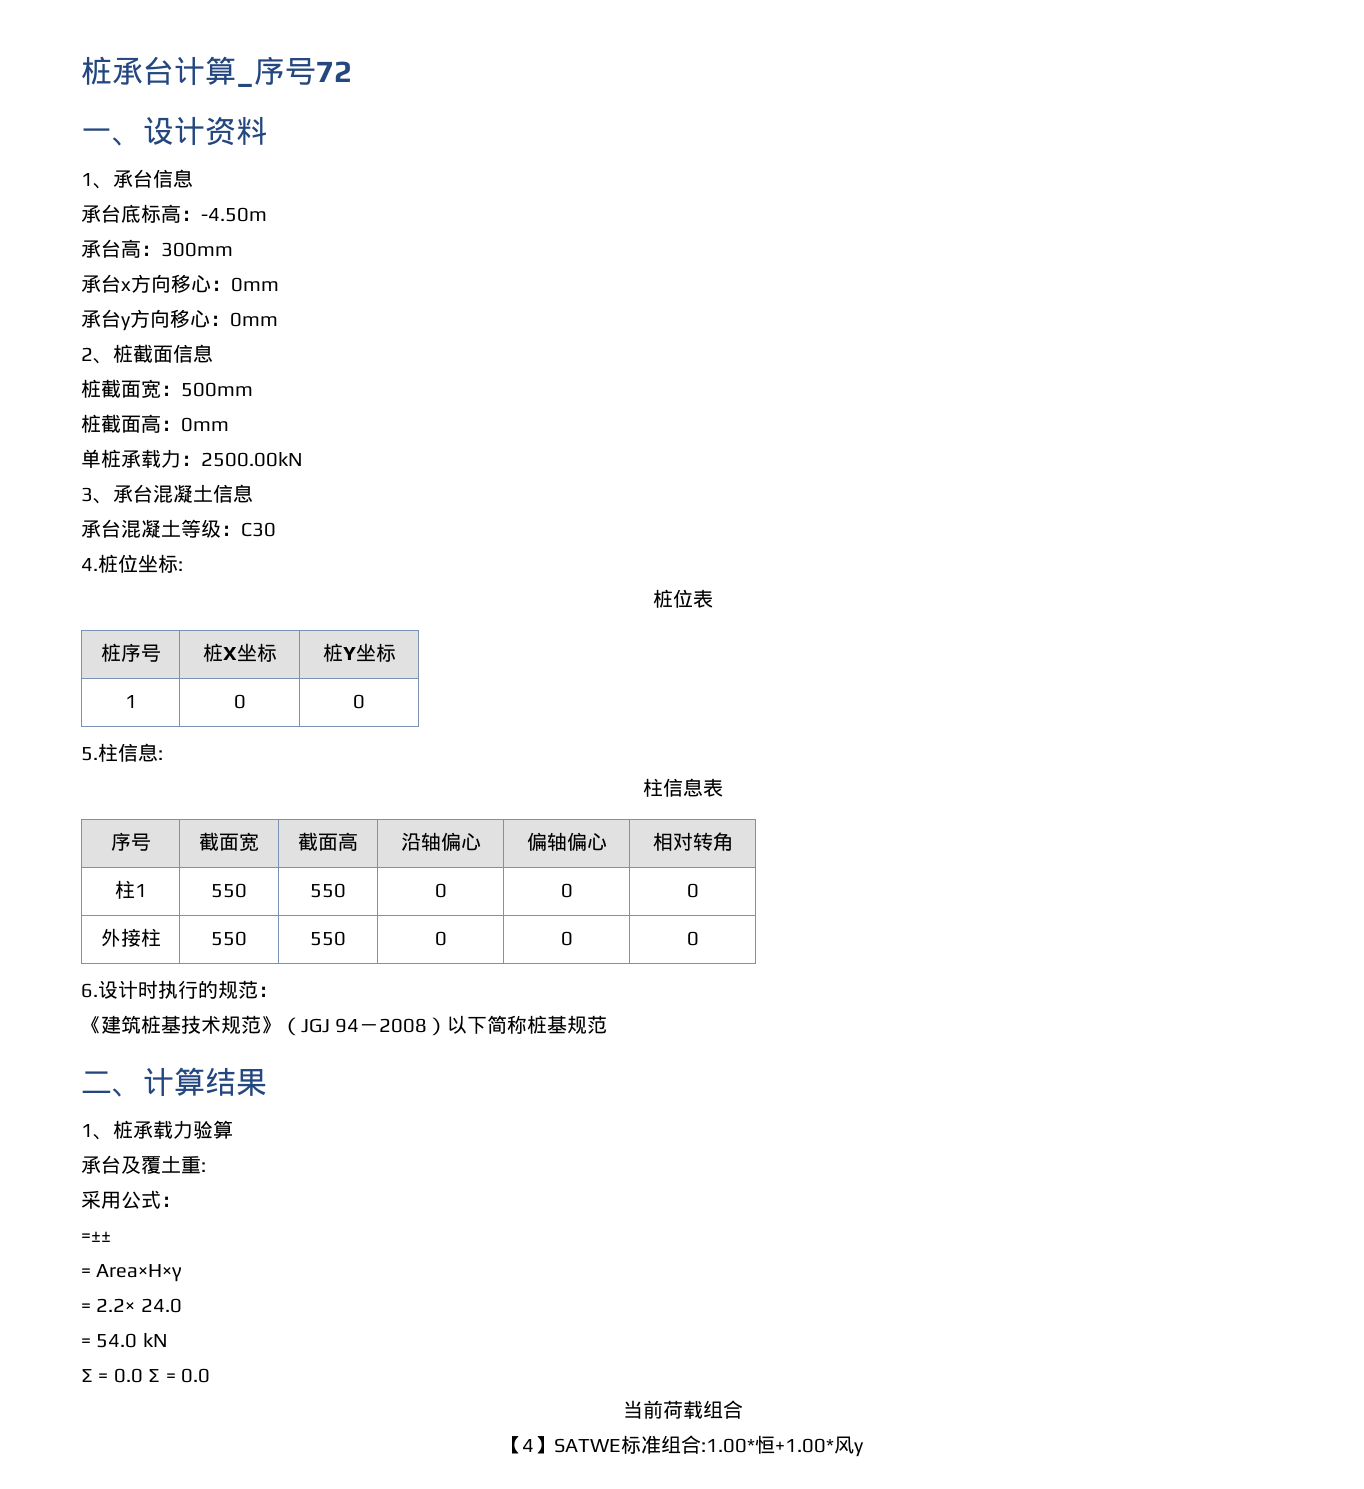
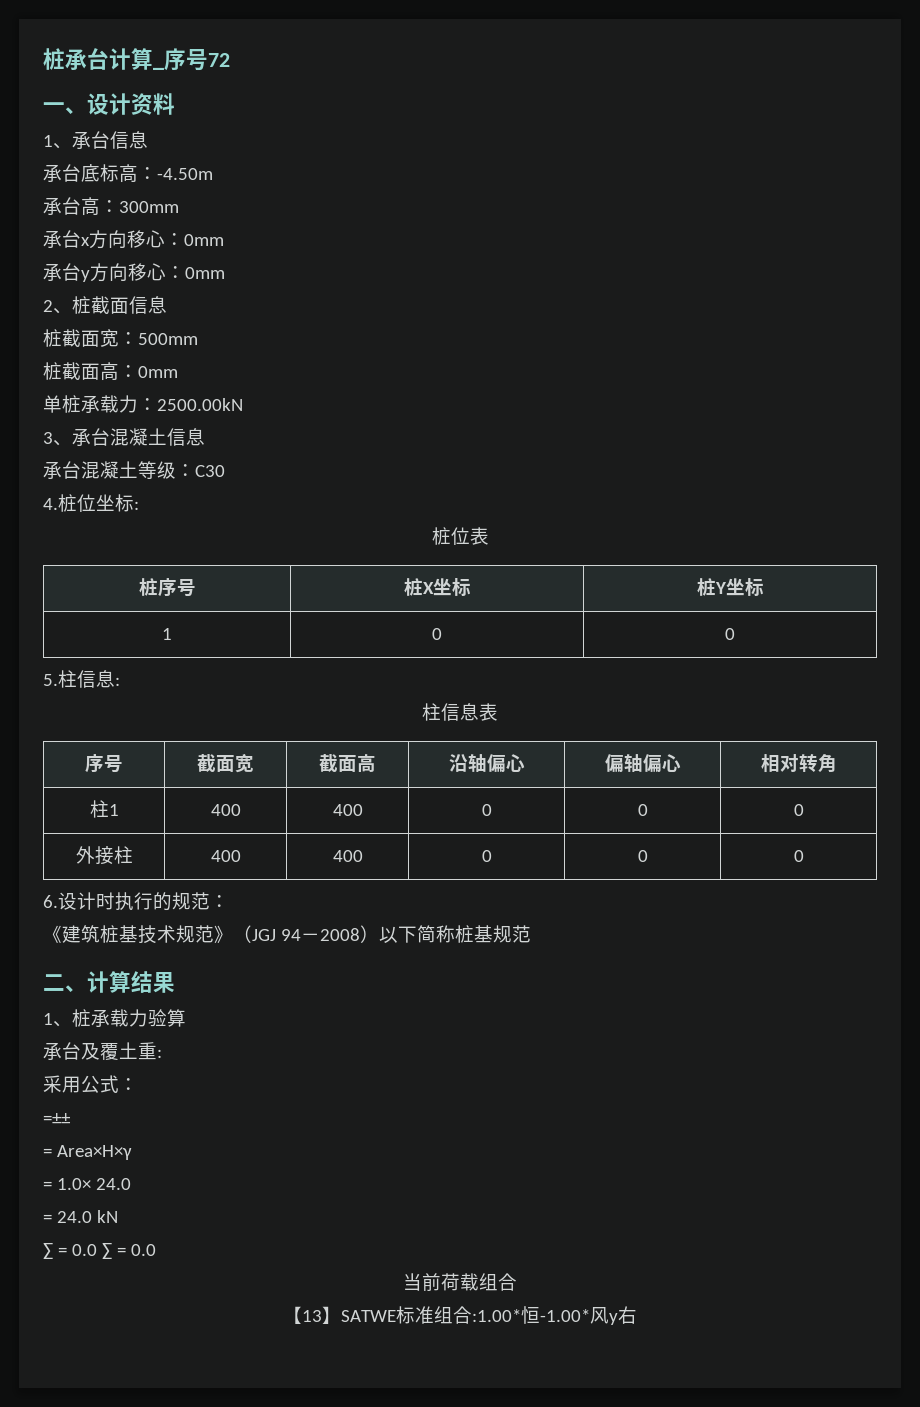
- 柱1 | 550 | 550 | 0 | 0 | 0
+ 柱1 | 400 | 400 | 0 | 0 | 0
- 外接柱 | 550 | 550 | 0 | 0 | 0
+ 外接柱 | 400 | 400 | 0 | 0 | 0
- = 2.2× 24.0
+ = 1.0× 24.0
- = 54.0 kN
+ = 24.0 kN
- 【4】SATWE标准组合:1.00*恒+1.00*风y
+ 【13】SATWE标准组合:1.00*恒-1.00*风y右

